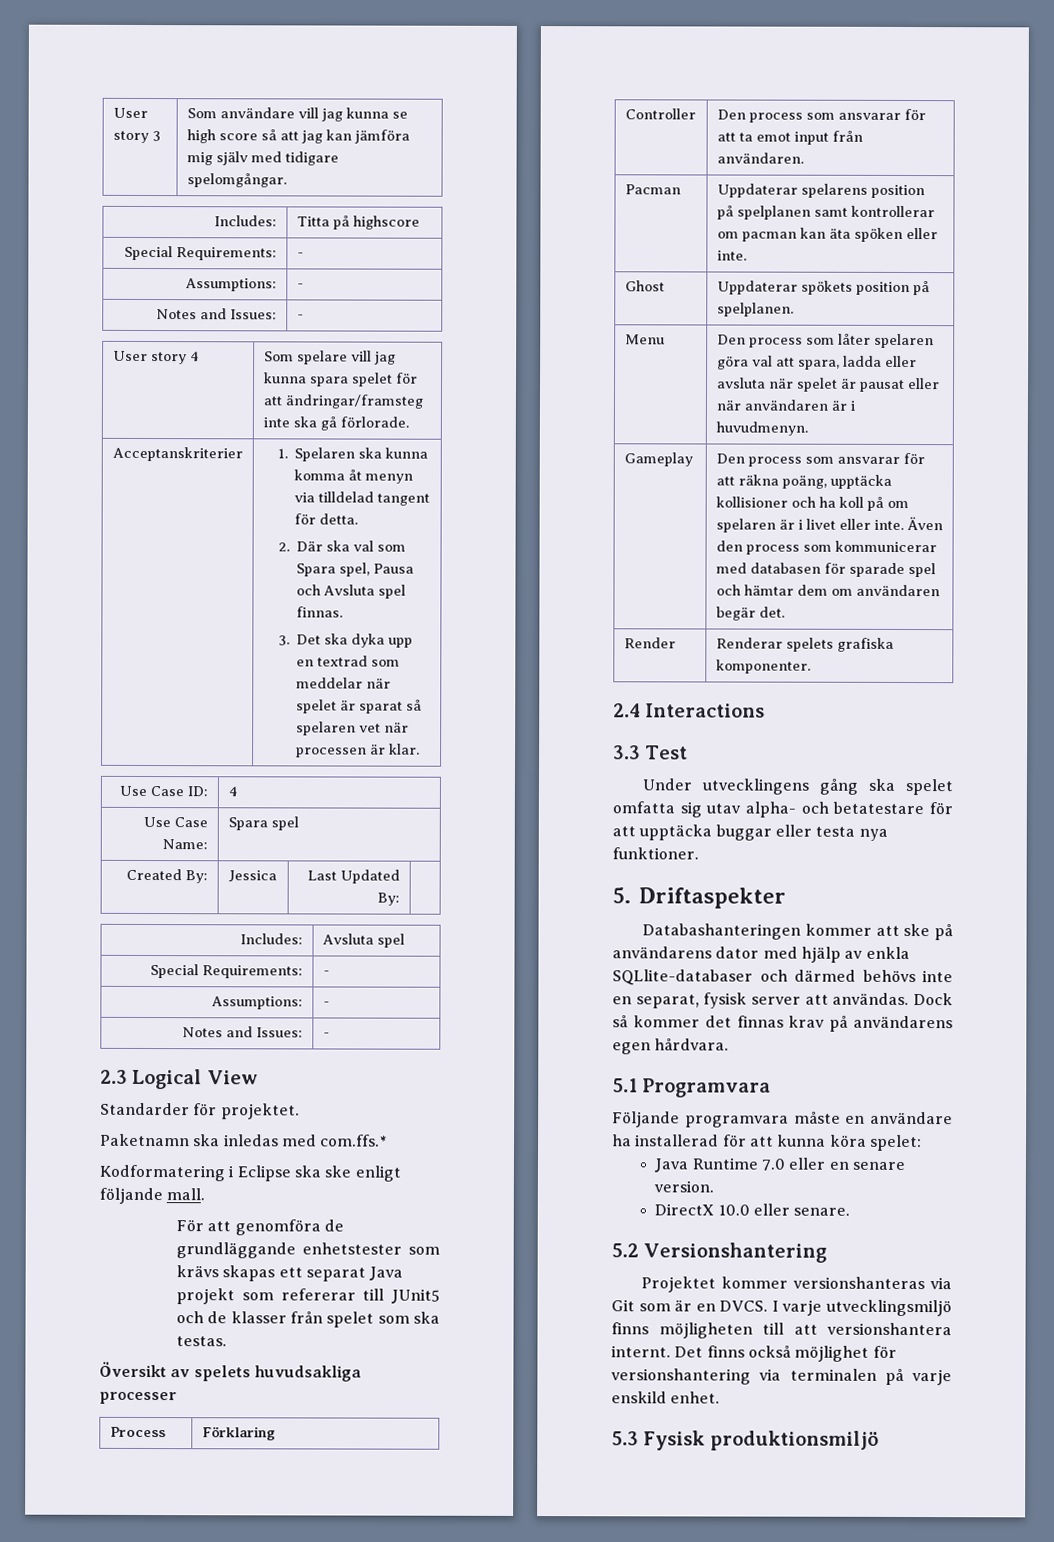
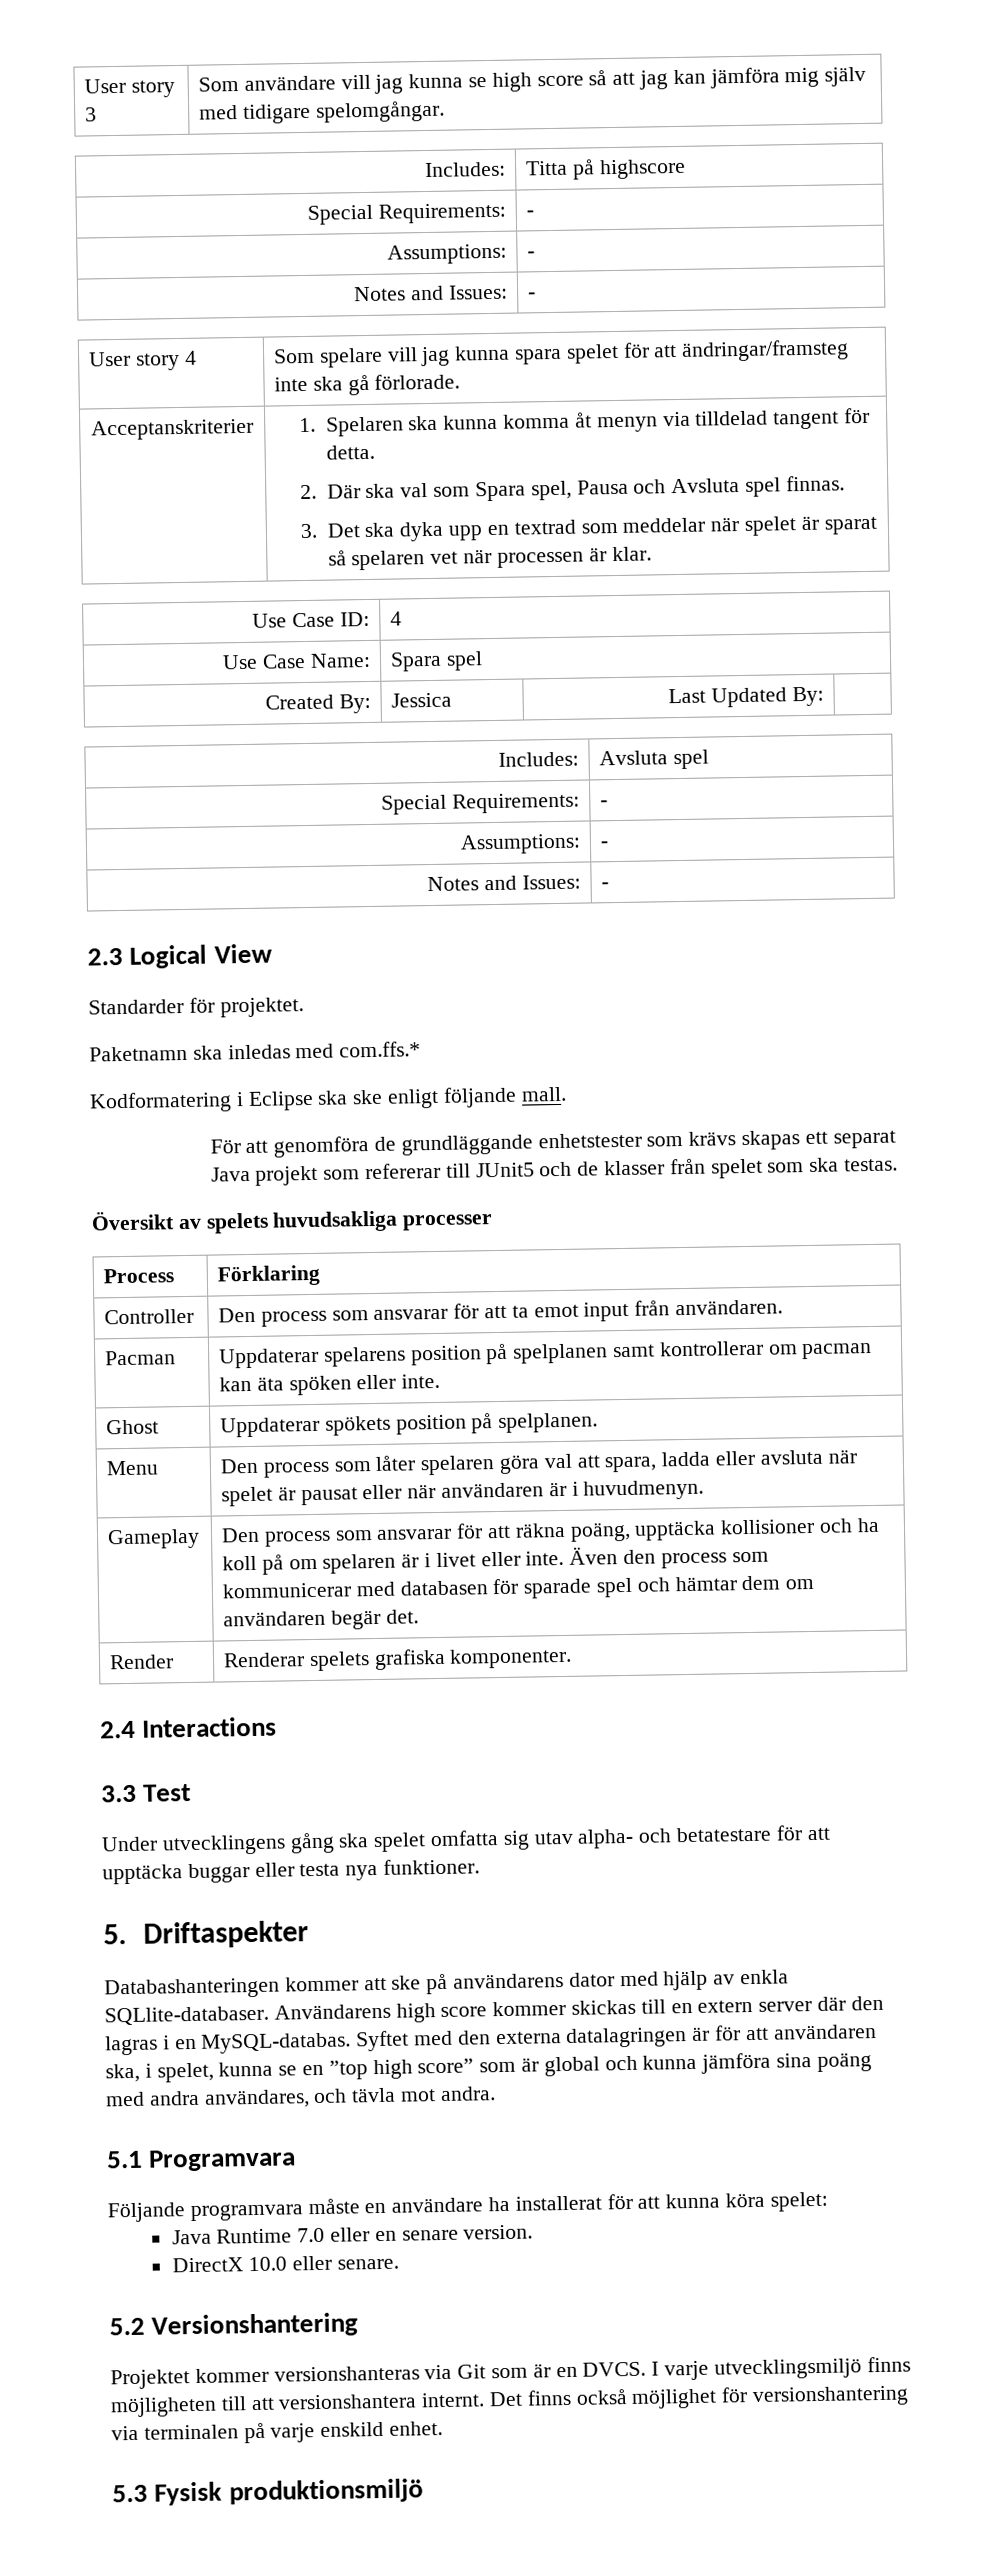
- Databashanteringen kommer att ske på användarens dator med hjälp av enkla SQLlite-databaser och därmed behövs inte en separat, fysisk server att användas. Dock så kommer det finnas krav på användarens egen hårdvara.
+ Databashanteringen kommer att ske på användarens dator med hjälp av enkla SQLlite-databaser. Användarens high score kommer skickas till en extern server där den lagras i en MySQL-databas. Syftet med den externa datalagringen är för att användaren ska, i spelet, kunna se en ”top high score” som är global och kunna jämföra sina poäng med andra användares, och tävla mot andra.
- Följande programvara måste en användare ha installerad för att kunna köra spelet:
+ Följande programvara måste en användare ha installerat för att kunna köra spelet:

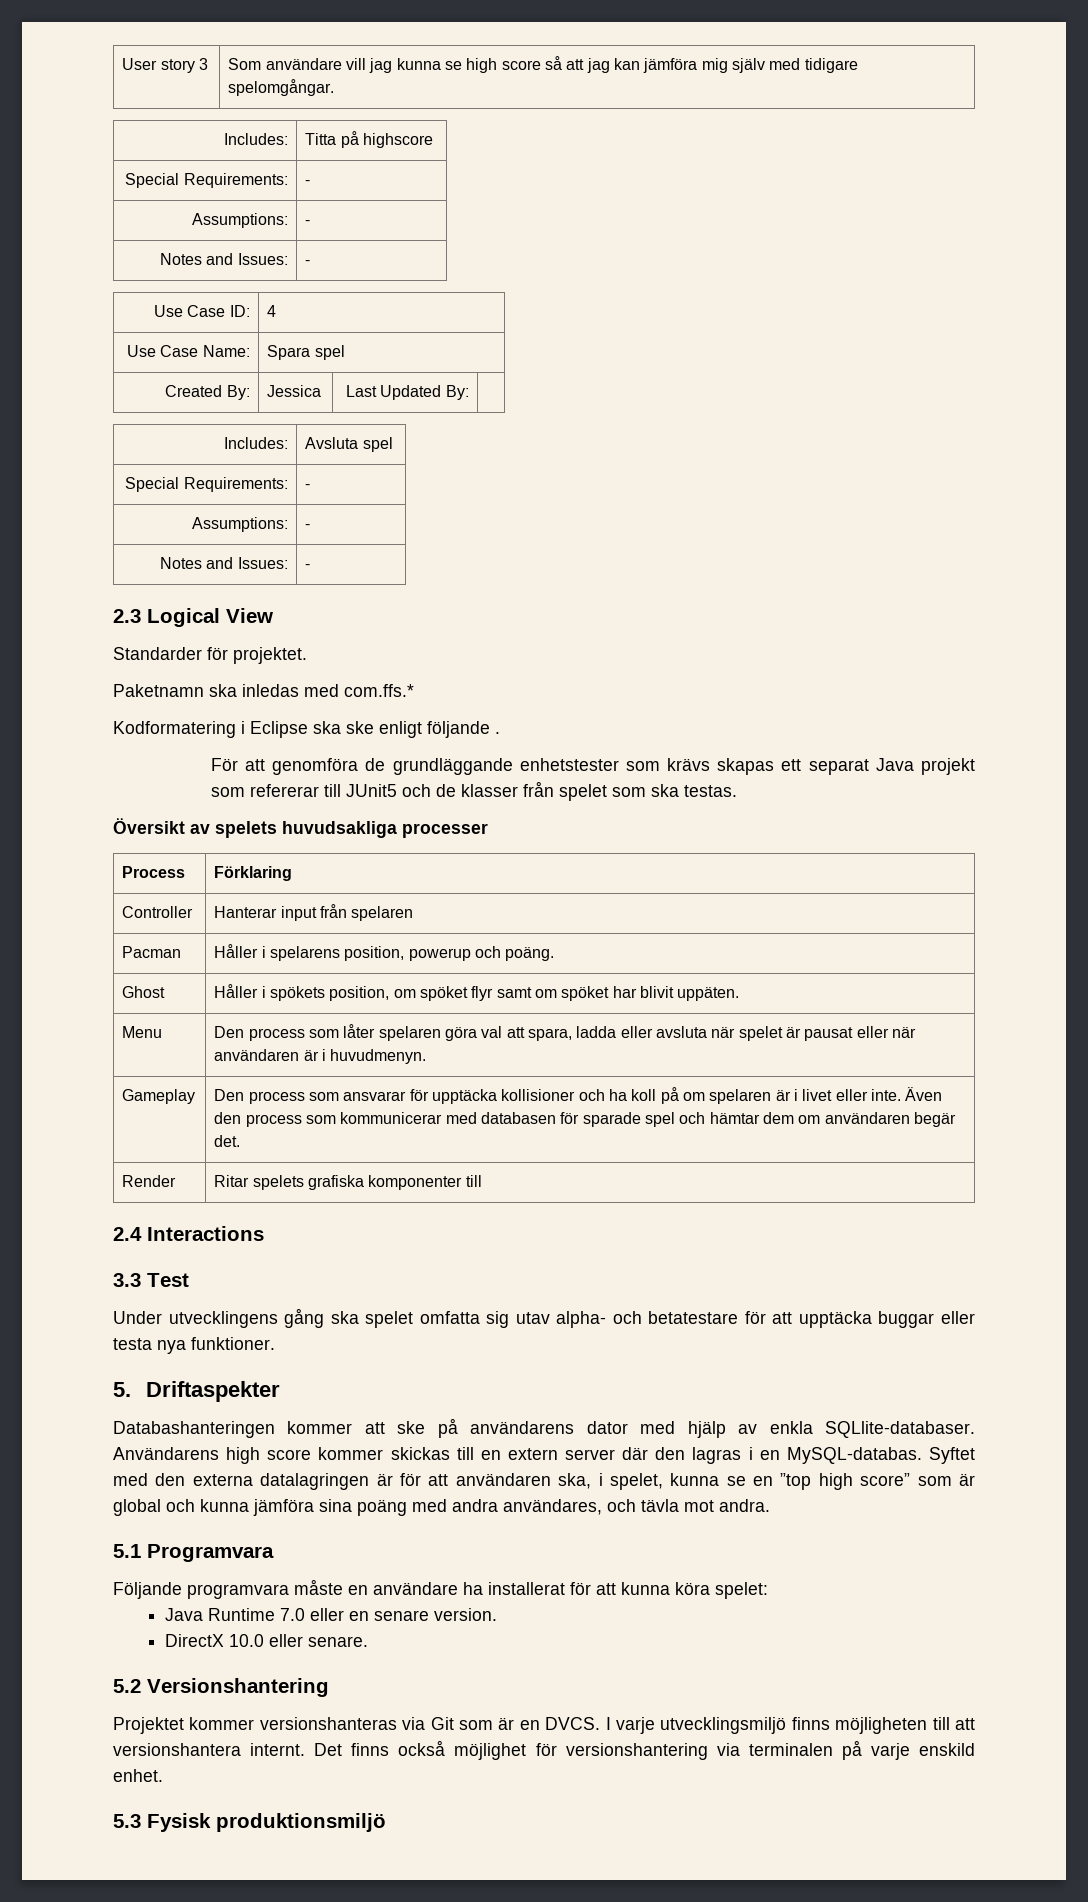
- User story 4 | Som spelare vill jag kunna spara spelet för att ändringar/framsteg inte ska gå förlorade.
- Acceptanskriterier | 1. Spelaren ska kunna komma åt menyn via tilldelad tangent för detta.
- 2. Där ska val som Spara spel, Pausa och Avsluta spel finnas.
- 3. Det ska dyka upp en textrad som meddelar när spelet är sparat så spelaren vet när processen är klar.
- Kodformatering i Eclipse ska ske enligt följande mall.
+ Kodformatering i Eclipse ska ske enligt följande .
- Controller | Den process som ansvarar för att ta emot input från användaren.
+ Controller | Hanterar input från spelaren
- Pacman | Uppdaterar spelarens position på spelplanen samt kontrollerar om pacman kan äta spöken eller inte.
- Ghost | Uppdaterar spökets position på spelplanen.
+ Pacman | Håller i spelarens position, powerup och poäng.
+ Ghost | Håller i spökets position, om spöket flyr samt om spöket har blivit uppäten.
- Gameplay | Den process som ansvarar för att räkna poäng, upptäcka kollisioner och ha koll på om spelaren är i livet eller inte. Även den process som kommunicerar med databasen för sparade spel och hämtar dem om användaren begär det.
+ Gameplay | Den process som ansvarar för upptäcka kollisioner och ha koll på om spelaren är i livet eller inte. Även den process som kommunicerar med databasen för sparade spel och hämtar dem om användaren begär det.
- Render | Renderar spelets grafiska komponenter.
+ Render | Ritar spelets grafiska komponenter till

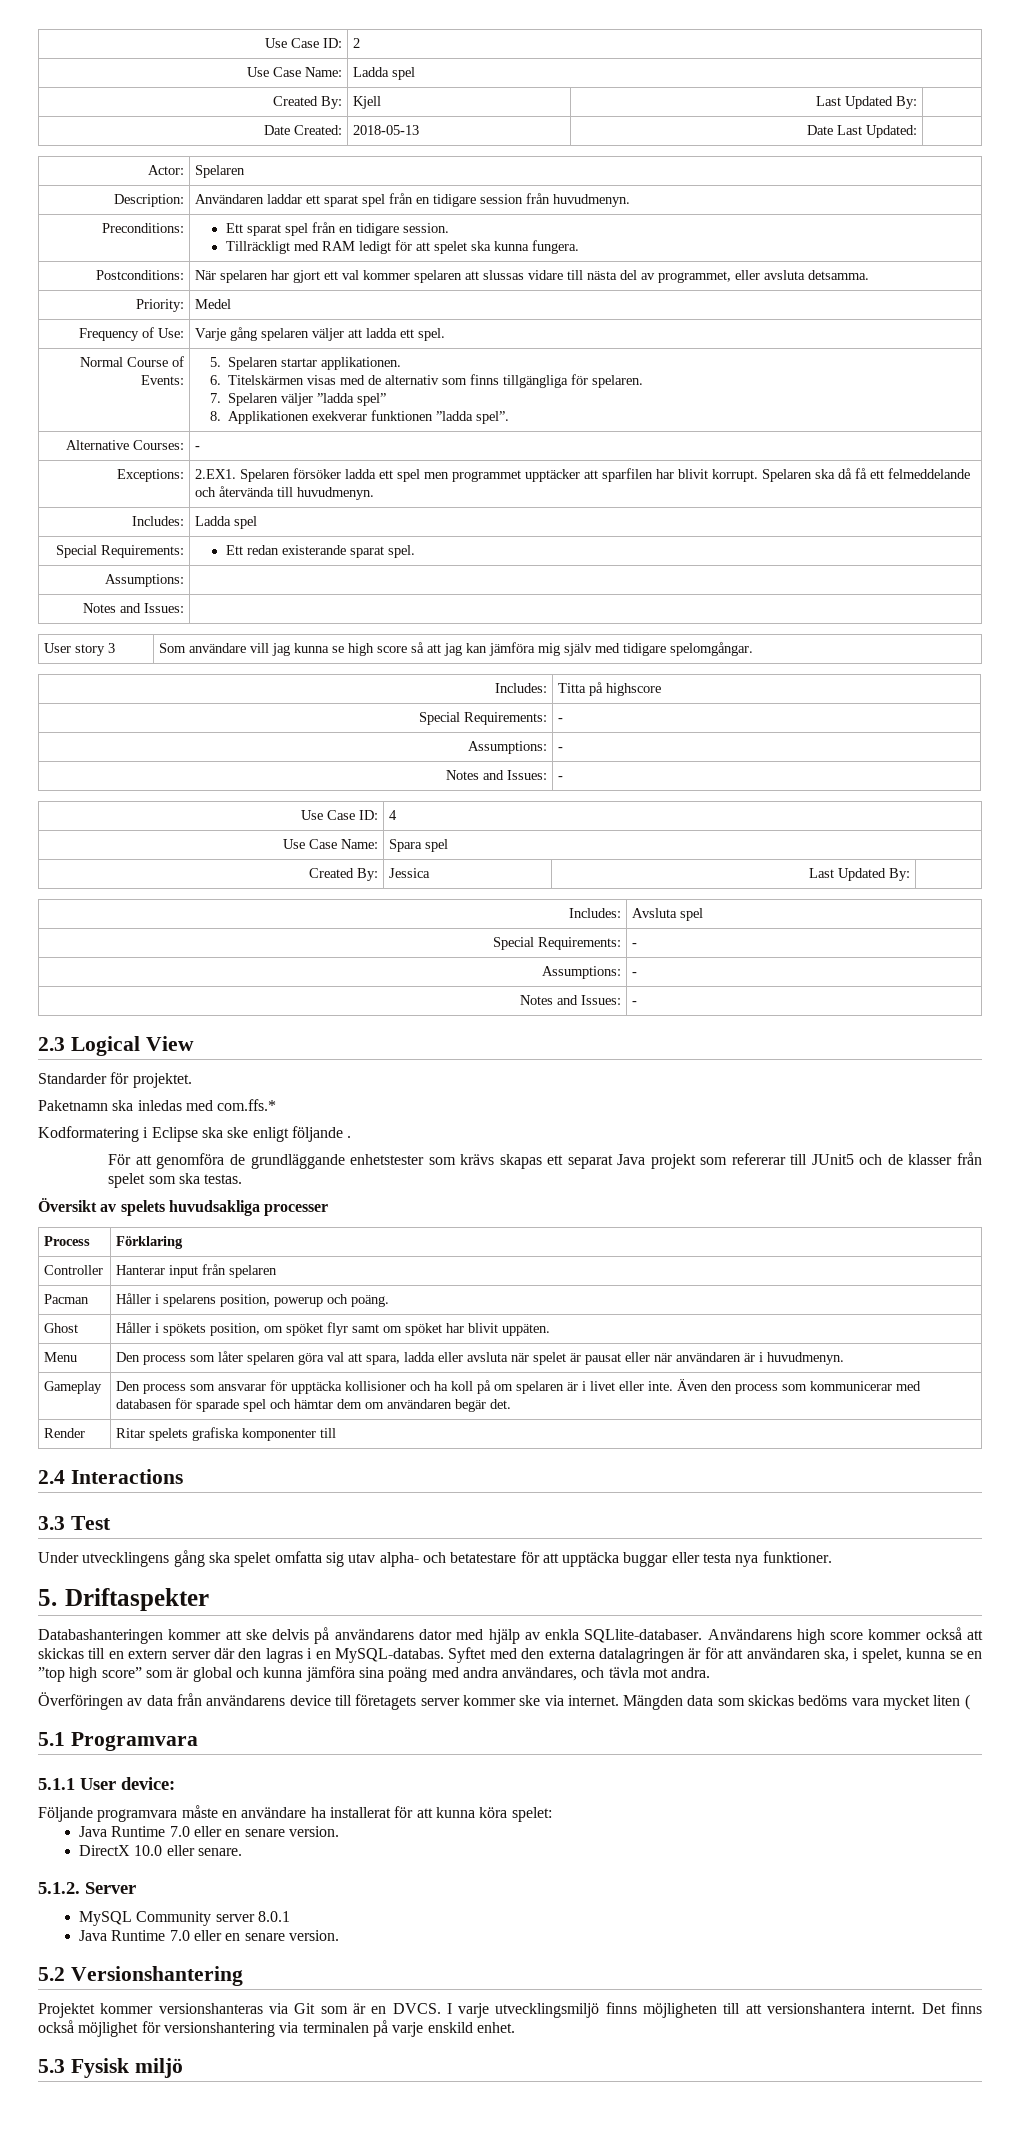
+ Use Case ID: | 2
+ Use Case Name: | Ladda spel
+ Created By: | Kjell | Last Updated By: |
+ Date Created: | 2018-05-13 | Date Last Updated: |
+ Actor: | Spelaren
+ Description: | Användaren laddar ett sparat spel från en tidigare session från huvudmenyn.
+ Preconditions: | Ett sparat spel från en tidigare session.
+ Tillräckligt med RAM ledigt för att spelet ska kunna fungera.
+ Postconditions: | När spelaren har gjort ett val kommer spelaren att slussas vidare till nästa del av programmet, eller avsluta detsamma.
+ Priority: | Medel
+ Frequency of Use: | Varje gång spelaren väljer att ladda ett spel.
+ Normal Course of Events: | 5. Spelaren startar applikationen.
+ 6. Titelskärmen visas med de alternativ som finns tillgängliga för spelaren.
+ 7. Spelaren väljer ”ladda spel”
+ 8. Applikationen exekverar funktionen ”ladda spel”.
+ Alternative Courses: | -
+ Exceptions: | 2.EX1. Spelaren försöker ladda ett spel men programmet upptäcker att sparfilen har blivit korrupt. Spelaren ska då få ett felmeddelande och återvända till huvudmenyn.
+ Includes: | Ladda spel
+ Special Requirements: | Ett redan existerande sparat spel.
+ Assumptions: |
+ Notes and Issues: |
- Databashanteringen kommer att ske på användarens dator med hjälp av enkla SQLlite-databaser.
+ Databashanteringen kommer att ske delvis på användarens dator med hjälp av enkla SQLlite-databaser.
- Användarens high score kommer skickas till en extern server där den lagras i en MySQL-databas.
+ Användarens high score kommer också att skickas till en extern server där den lagras i en MySQL-databas.
+ Överföringen av data från användarens device till företagets server kommer ske via internet. Mängden data som skickas bedöms vara mycket liten (
+ 5.1.1 User device:
+ 5.1.2. Server
+ MySQL Community server 8.0.1
+ Java Runtime 7.0 eller en senare version.
- 5.3 Fysisk produktionsmiljö
+ 5.3 Fysisk miljö

